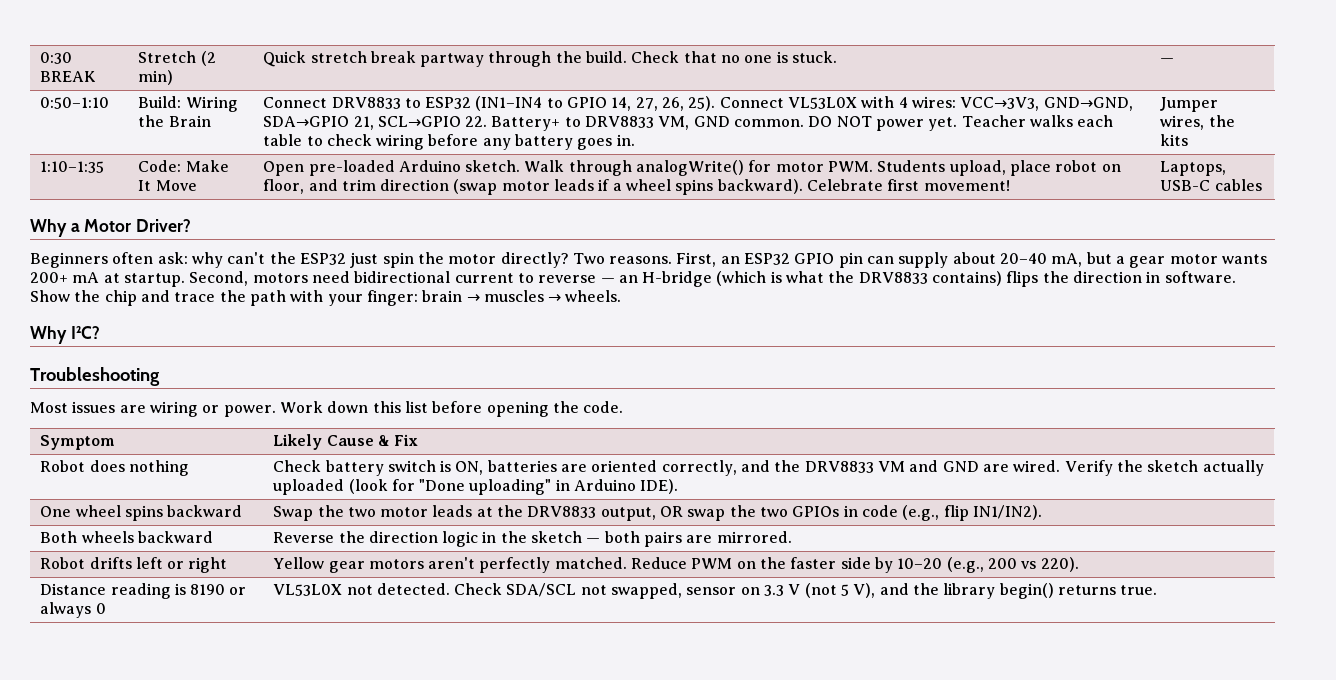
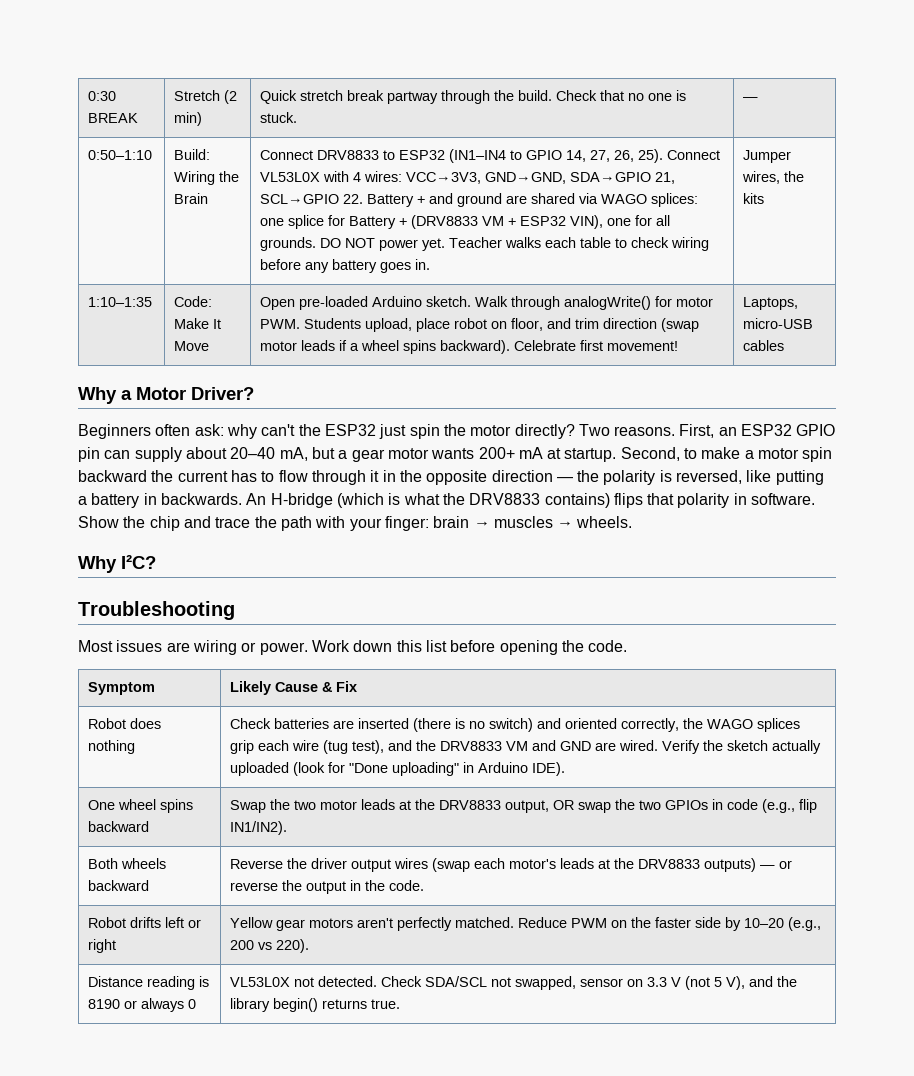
- Connect VL53L0X with 4 wires: VCC→3V3, GND→GND, SDA→GPIO 21, SCL→GPIO 22. Battery+ to DRV8833 VM, GND common.
+ Connect VL53L0X with 4 wires: VCC→3V3, GND→GND, SDA→GPIO 21, SCL→GPIO 22. Battery + and ground are shared via WAGO splices: one splice for Battery + (DRV8833 VM + ESP32 VIN), one for all grounds.
- 1:10–1:35 | Code: Make It Move | Open pre-loaded Arduino sketch. Walk through analogWrite() for motor PWM. Students upload, place robot on floor, and trim direction (swap motor leads if a wheel spins backward). Celebrate first movement! | Laptops, USB-C cables
+ 1:10–1:35 | Code: Make It Move | Open pre-loaded Arduino sketch. Walk through analogWrite() for motor PWM. Students upload, place robot on floor, and trim direction (swap motor leads if a wheel spins backward). Celebrate first movement! | Laptops, micro-USB cables
- Second, motors need bidirectional current to reverse — an H-bridge (which is what the DRV8833 contains) flips the direction in software.
+ Second, to make a motor spin backward the current has to flow through it in the opposite direction — the polarity is reversed, like putting a battery in backwards. An H-bridge (which is what the DRV8833 contains) flips that polarity in software.
- Check battery switch is ON, batteries are oriented correctly, and the DRV8833 VM and GND are wired.
+ Check batteries are inserted (there is no switch) and oriented correctly, the WAGO splices grip each wire (tug test), and the DRV8833 VM and GND are wired.
- Both wheels backward | Reverse the direction logic in the sketch — both pairs are mirrored.
+ Both wheels backward | Reverse the driver output wires (swap each motor's leads at the DRV8833 outputs) — or reverse the output in the code.

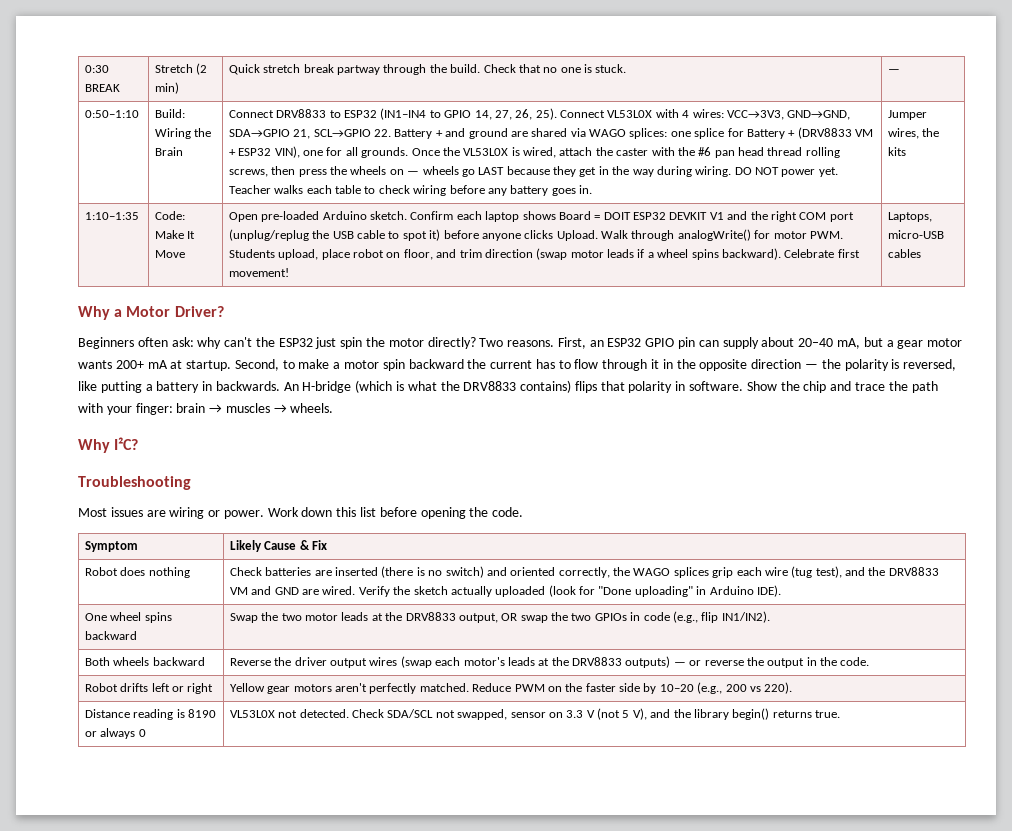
+ Once the VL53L0X is wired, attach the caster with the #6 pan head thread rolling screws, then press the wheels on — wheels go LAST because they get in the way during wiring.
+ Confirm each laptop shows Board = DOIT ESP32 DEVKIT V1 and the right COM port (unplug/replug the USB cable to spot it) before anyone clicks Upload.

